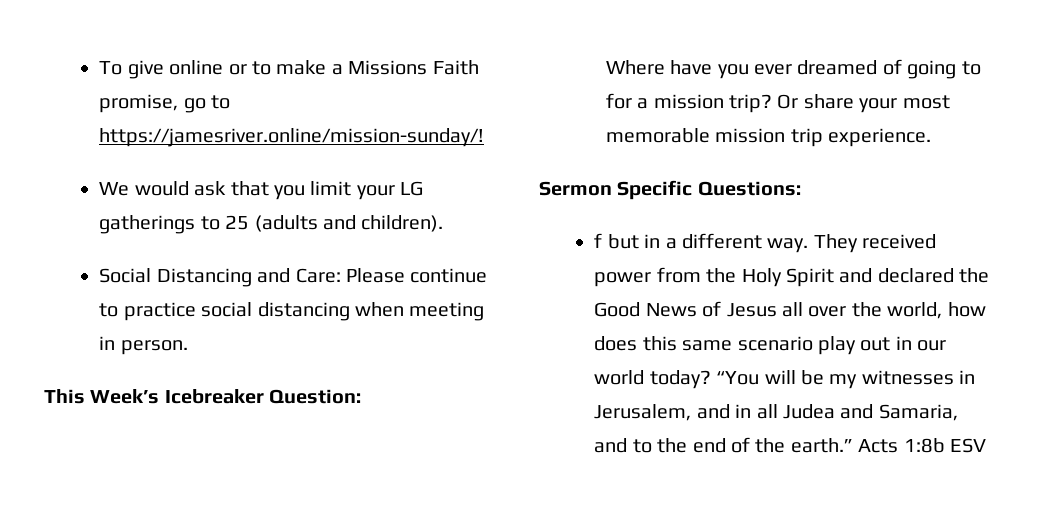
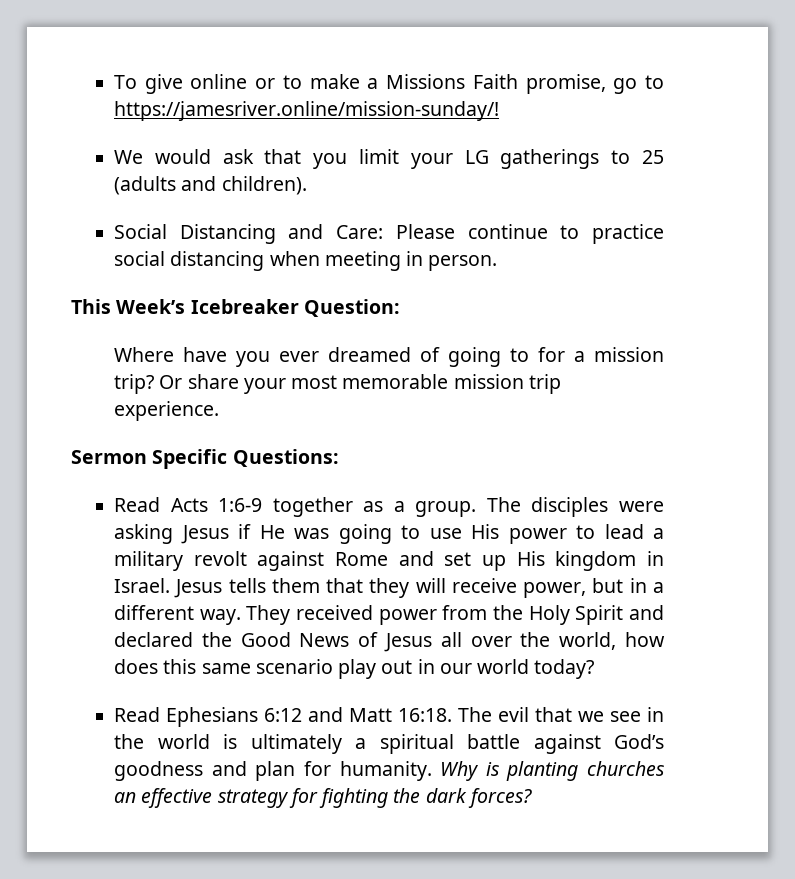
- f but in a different way.
+ Read Acts 1:6-9 together as a group. The disciples were asking Jesus if He was going to use His power to lead a military revolt against Rome and set up His kingdom in Israel. Jesus tells them that they will receive power, but in a different way.
- They received power from the Holy Spirit and declared the Good News of Jesus all over the world, how does this same scenario play out in our world today? “You will be my witnesses in Jerusalem, and in all Judea and Samaria, and to the end of the earth.” Acts 1:8b ESV
+ They received power from the Holy Spirit and declared the Good News of Jesus all over the world, how does this same scenario play out in our world today?
+ Read Ephesians 6:12 and Matt 16:18. The evil that we see in the world is ultimately a spiritual battle against God’s goodness and plan for humanity. Why is planting churches an effective strategy for fighting the dark forces?

